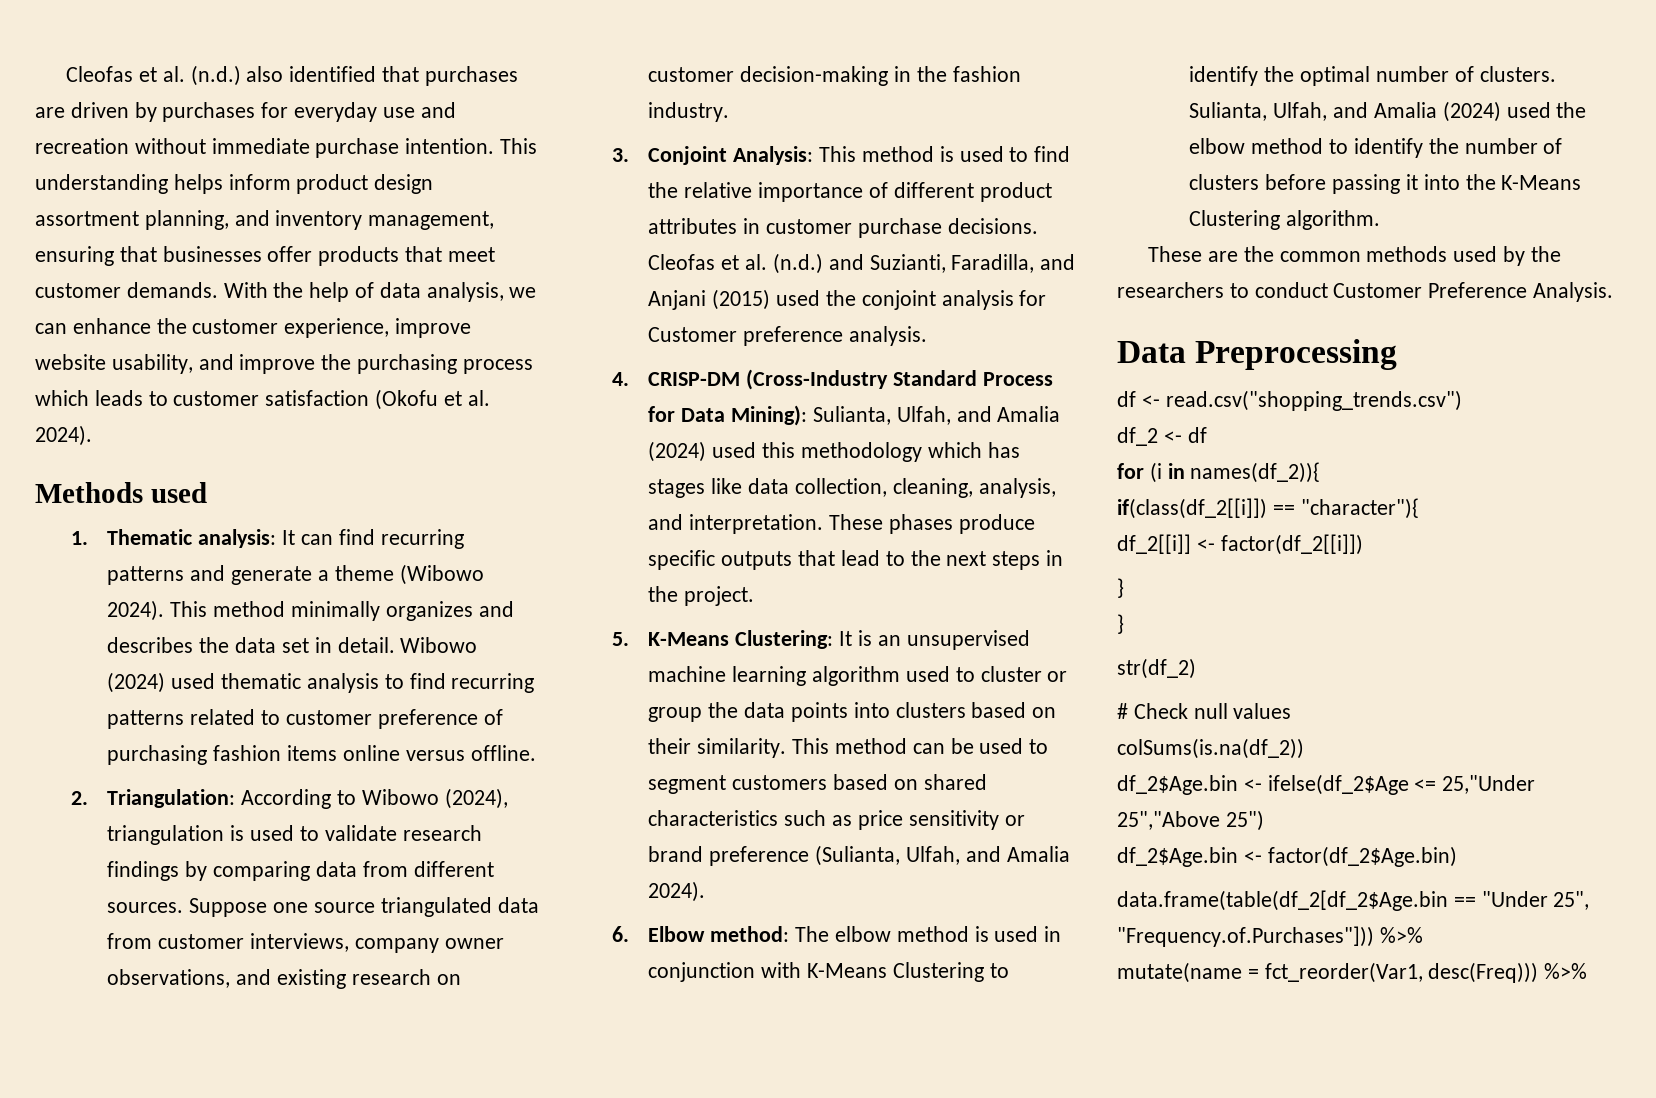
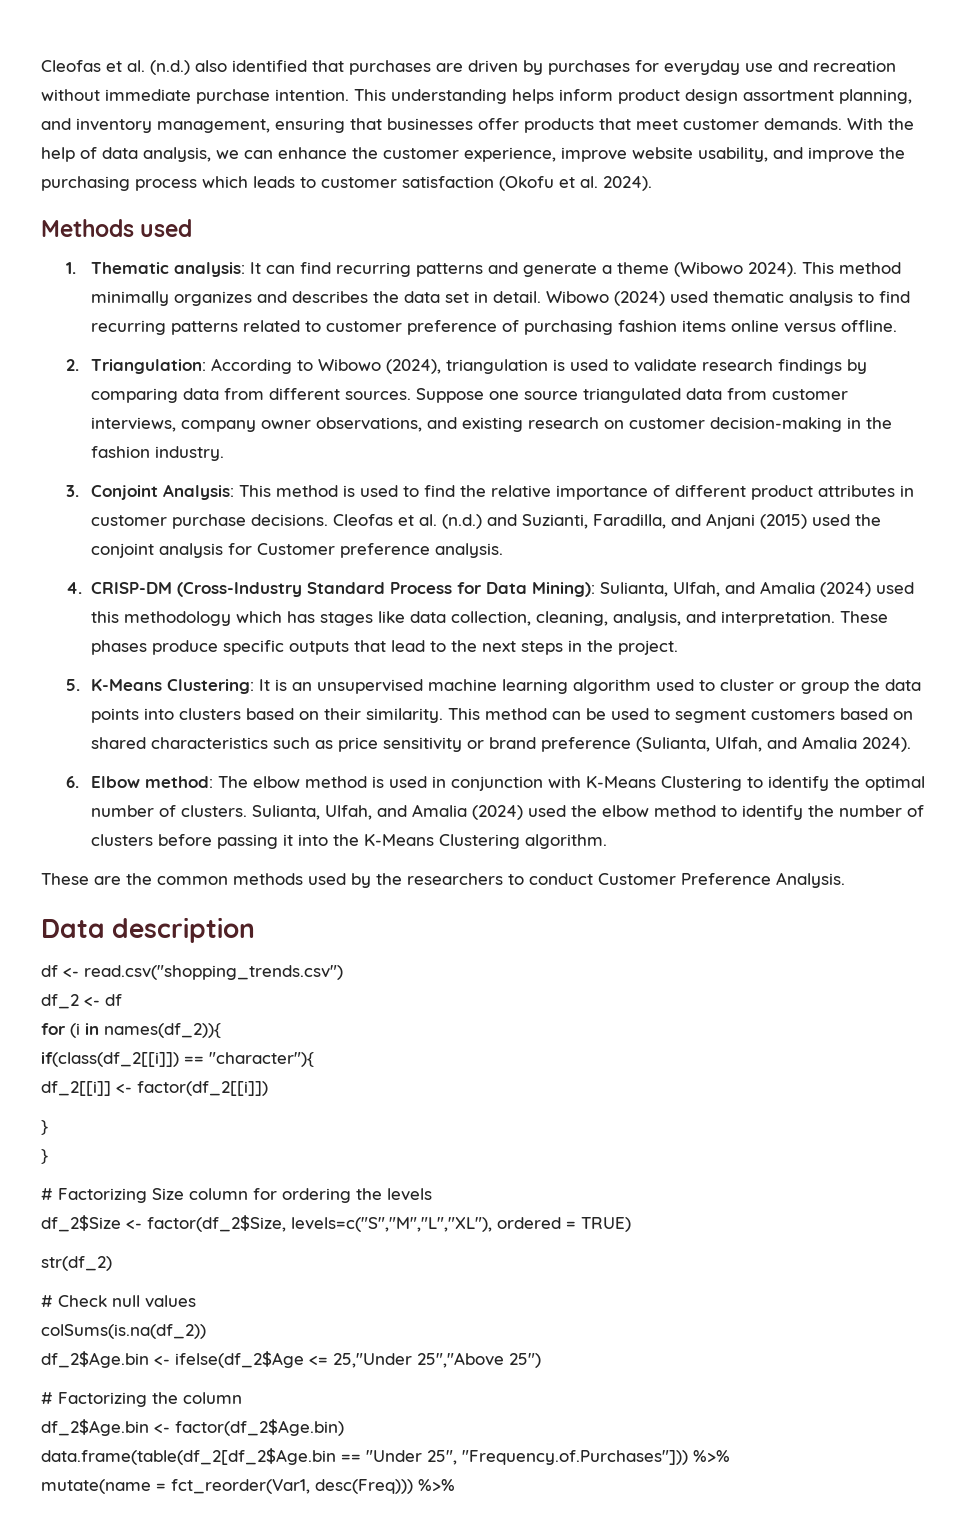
- Data Preprocessing
+ Data description
+ # Factorizing Size column for ordering the levels
+ df_2$Size <- factor(df_2$Size, levels=c("S","M","L","XL"), ordered = TRUE)
+ # Factorizing the column

